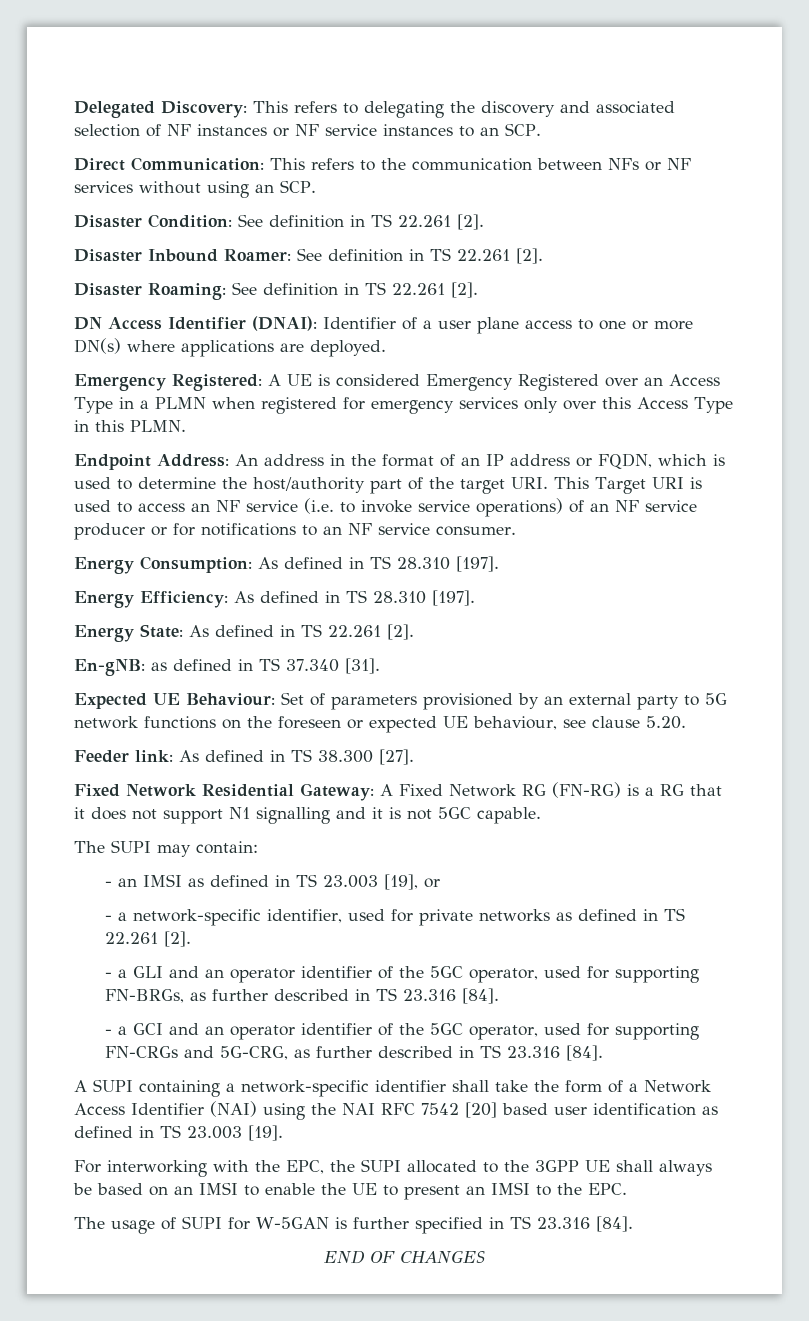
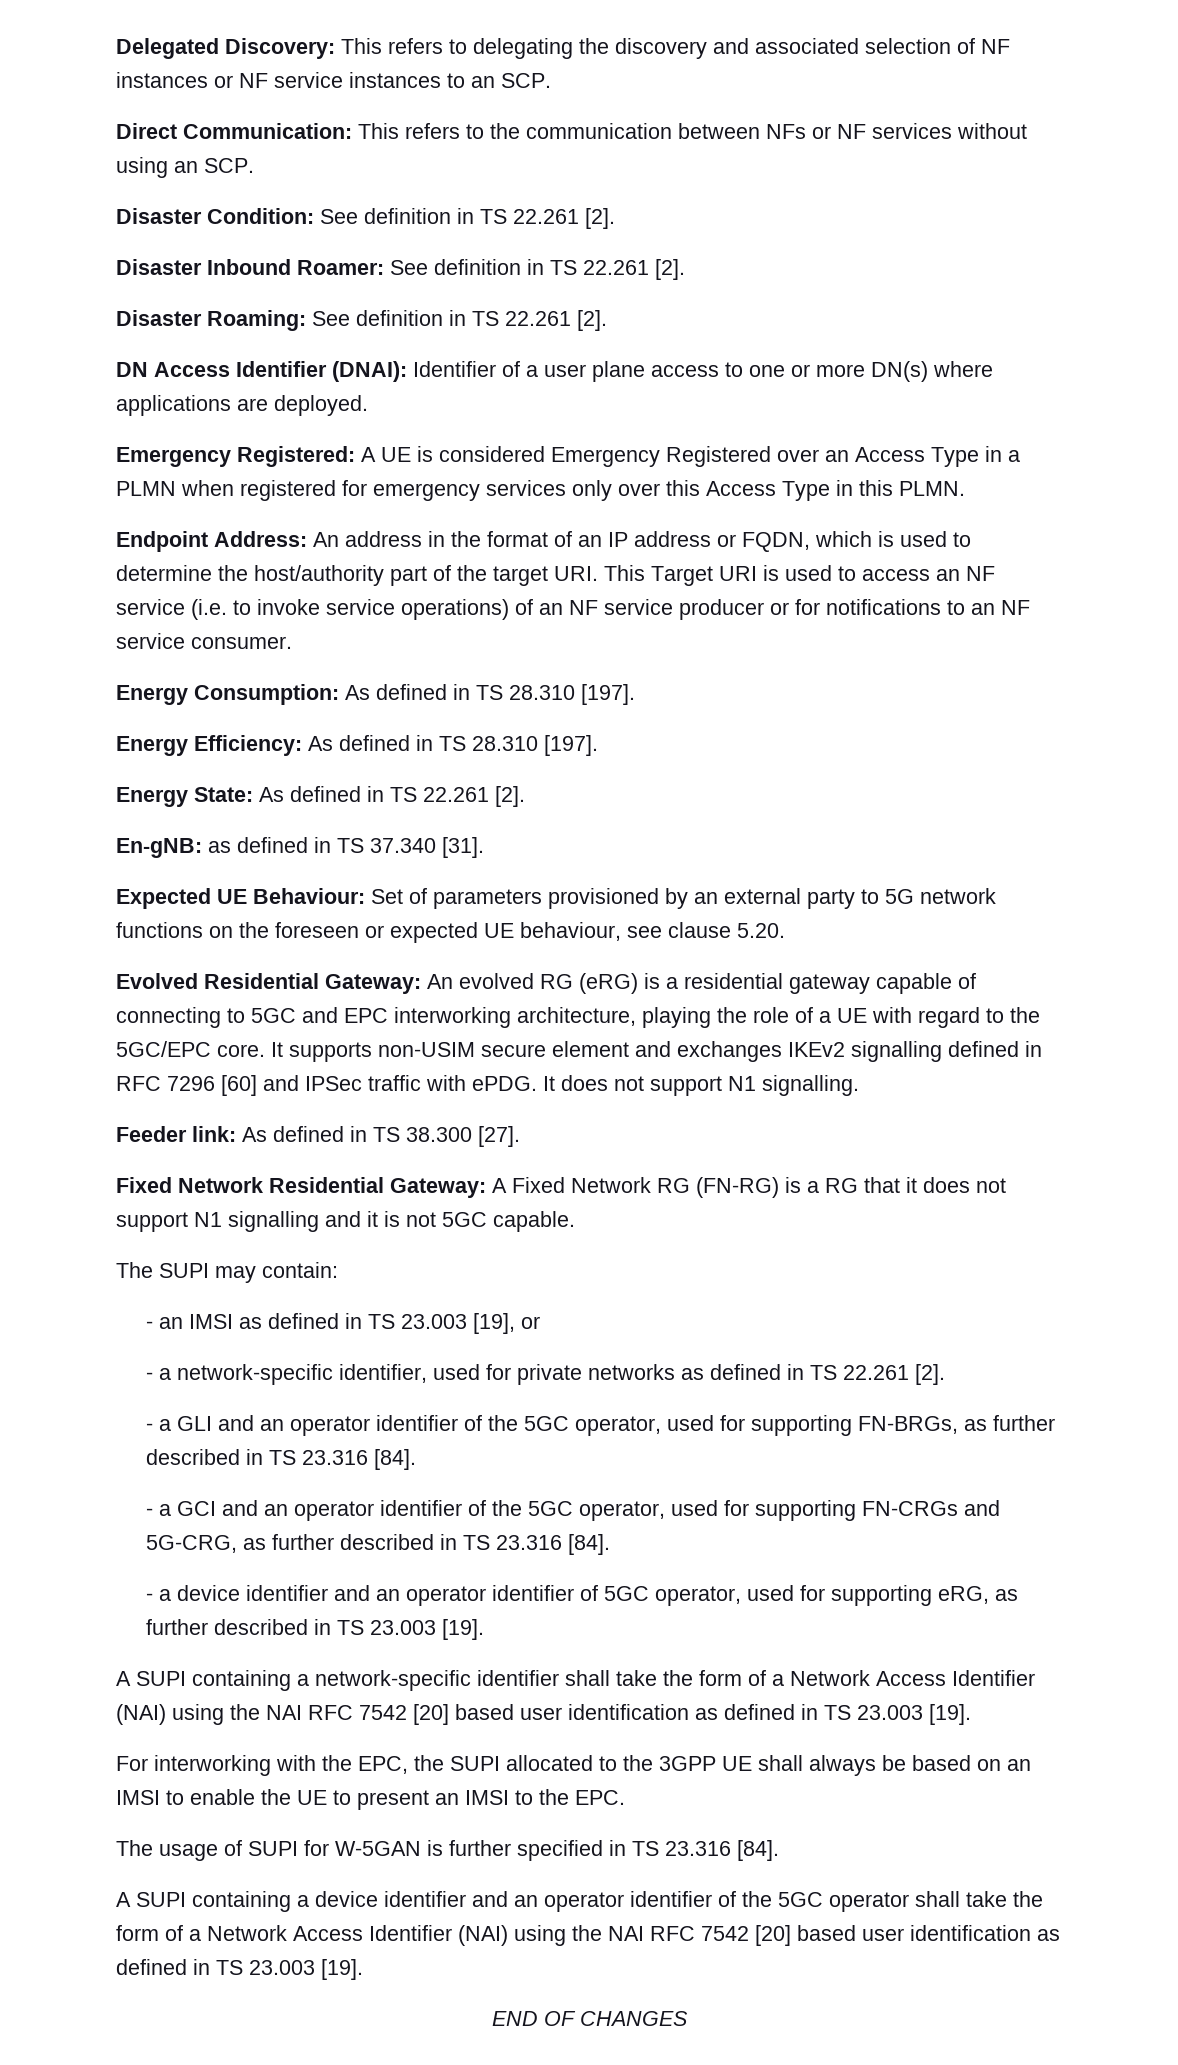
+ Evolved Residential Gateway: An evolved RG (eRG) is a residential gateway capable of connecting to 5GC and EPC interworking architecture, playing the role of a UE with regard to the 5GC/EPC core. It supports non-USIM secure element and exchanges IKEv2 signalling defined in RFC 7296 [60] and IPSec traffic with ePDG. It does not support N1 signalling.
+ - a device identifier and an operator identifier of 5GC operator, used for supporting eRG, as further described in TS 23.003 [19].
+ A SUPI containing a device identifier and an operator identifier of the 5GC operator shall take the form of a Network Access Identifier (NAI) using the NAI RFC 7542 [20] based user identification as defined in TS 23.003 [19].

